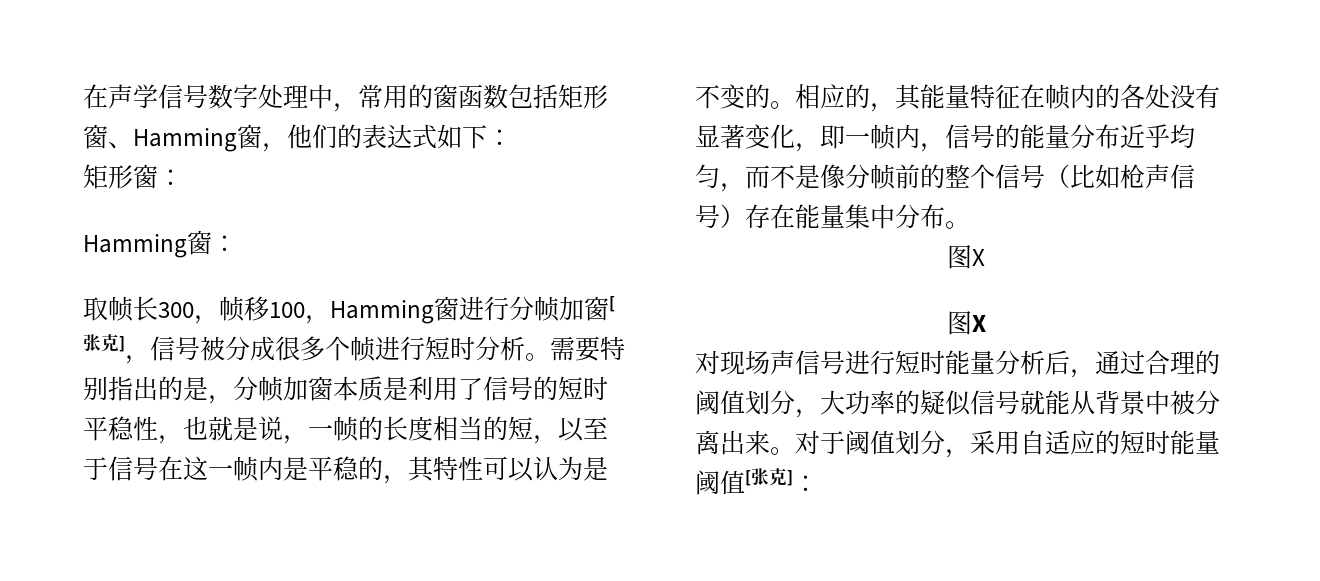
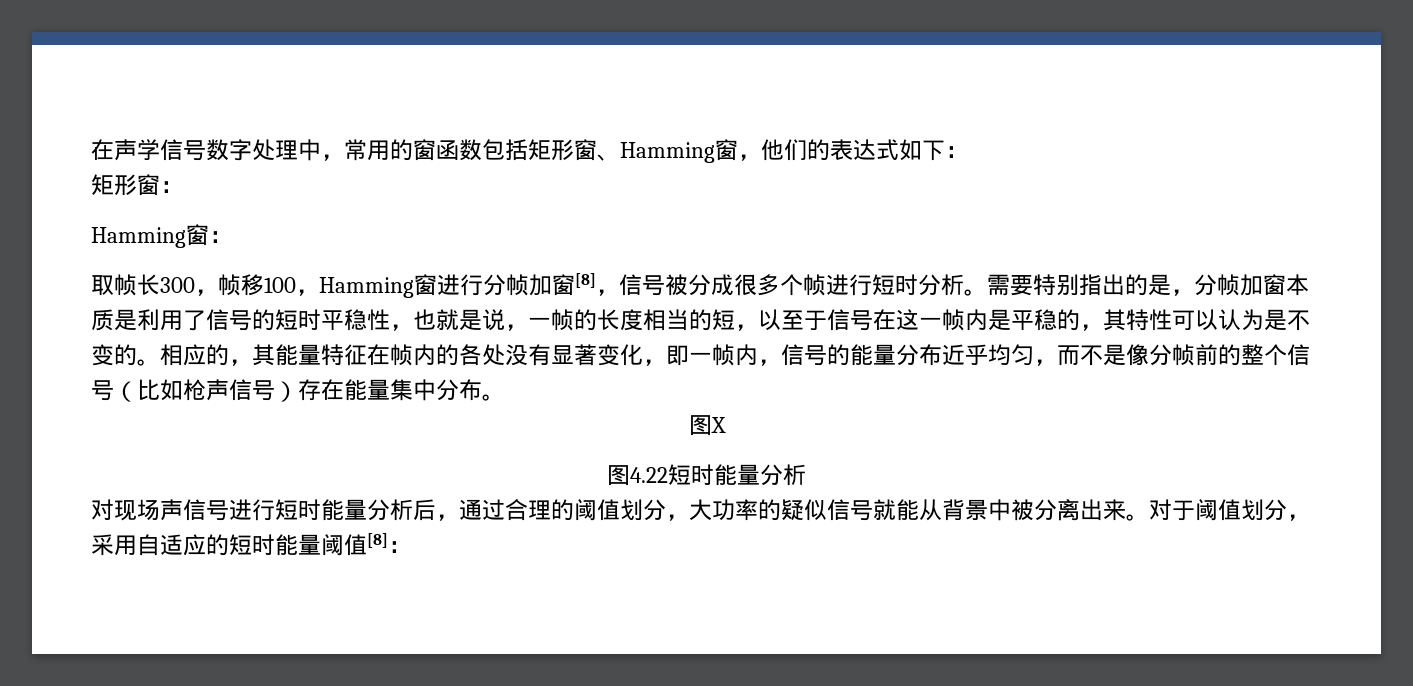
- 取帧长300，帧移100，Hamming窗进行分帧加窗[张克]，信号被分成很多个帧进行短时分析。
+ 取帧长300，帧移100，Hamming窗进行分帧加窗[8]，信号被分成很多个帧进行短时分析。
  相应的，其能量特征在帧内的各处没有显著变化，即一帧内，信号的能量分布近乎均匀，而不是像分帧前的整个信号（比如枪声信号）存在能量集中分布。
  图X
- 图X
+ 图4.22短时能量分析
- 对于阈值划分，采用自适应的短时能量阈值[张克]：
+ 对于阈值划分，采用自适应的短时能量阈值[8]：

